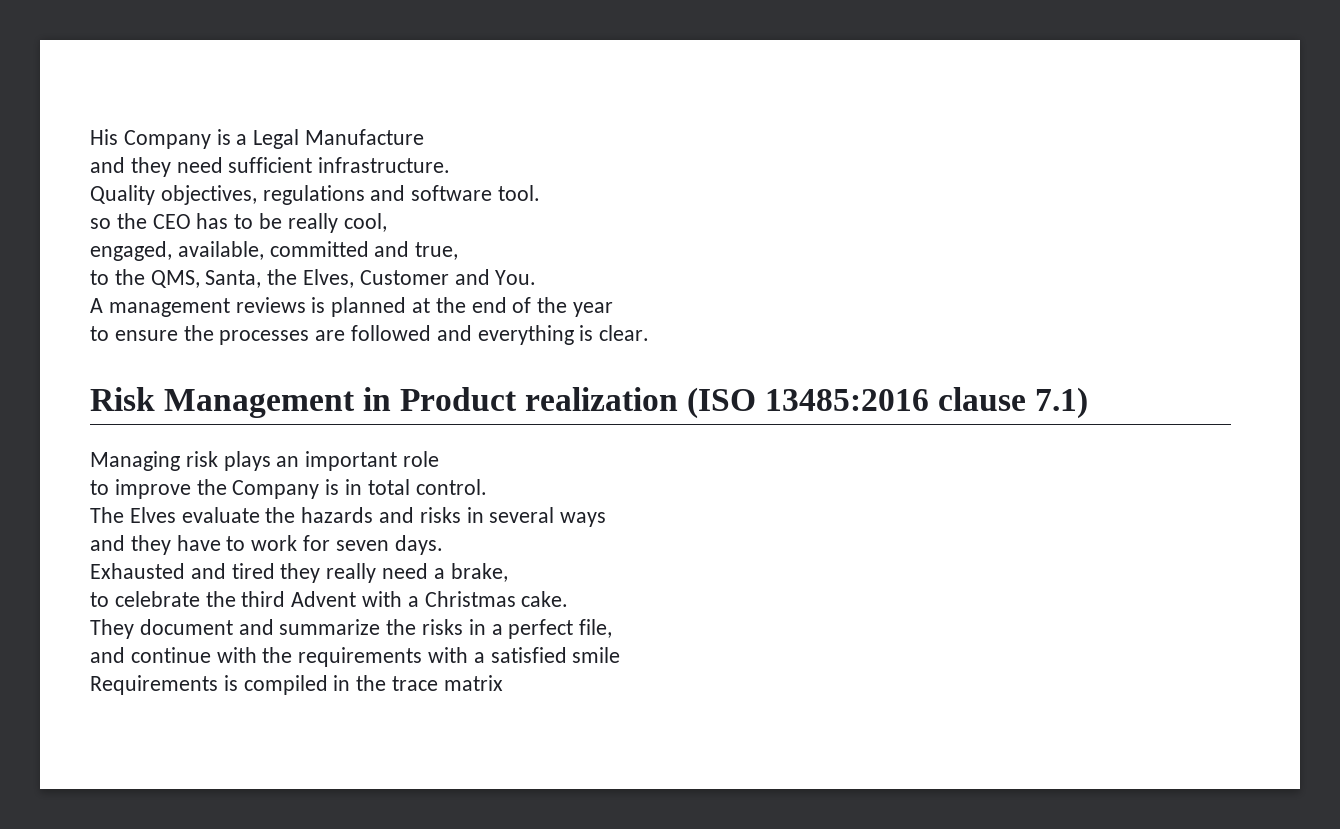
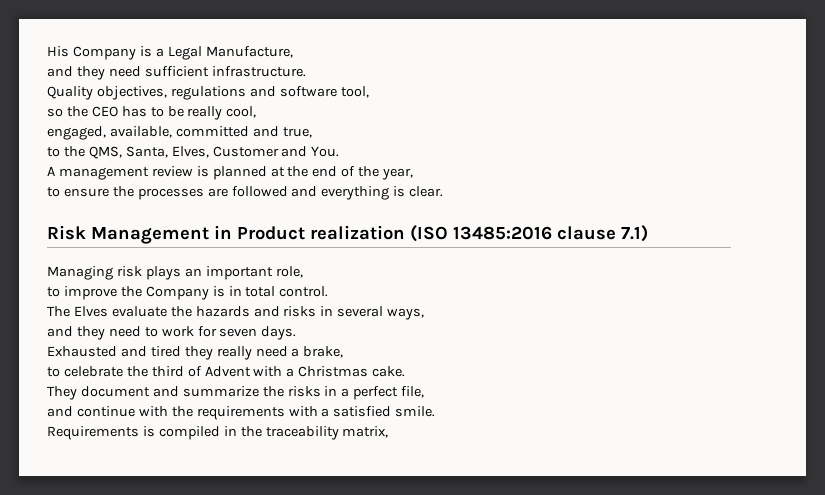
- His Company is a Legal Manufacture
+ His Company is a Legal Manufacture,
- Quality objectives, regulations and software tool.
+ Quality objectives, regulations and software tool,
- to the QMS, Santa, the Elves, Customer and You.
+ to the QMS, Santa, Elves, Customer and You.
- A management reviews is planned at the end of the year
+ A management review is planned at the end of the year,
- Managing risk plays an important role
+ Managing risk plays an important role,
- The Elves evaluate the hazards and risks in several ways
- and they have to work for seven days.
+ The Elves evaluate the hazards and risks in several ways,
+ and they need to work for seven days.
- to celebrate the third Advent with a Christmas cake.
+ to celebrate the third of Advent with a Christmas cake.
- and continue with the requirements with a satisfied smile
+ and continue with the requirements with a satisfied smile.
- Requirements is compiled in the trace matrix
+ Requirements is compiled in the traceability matrix,

